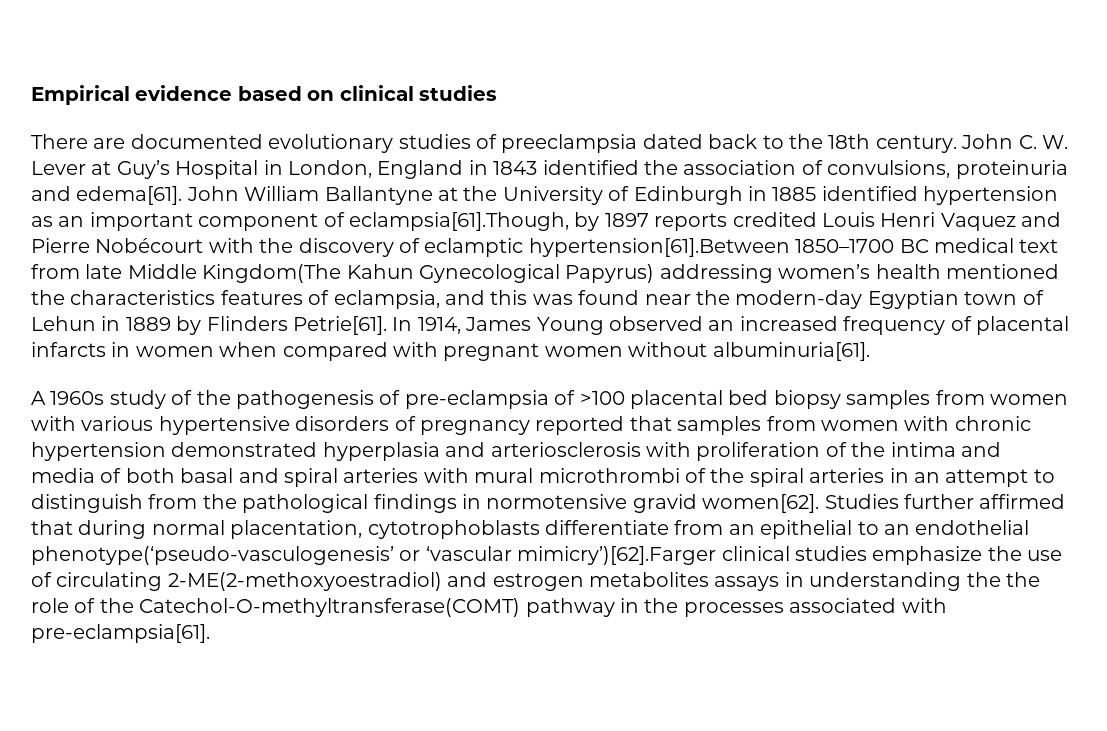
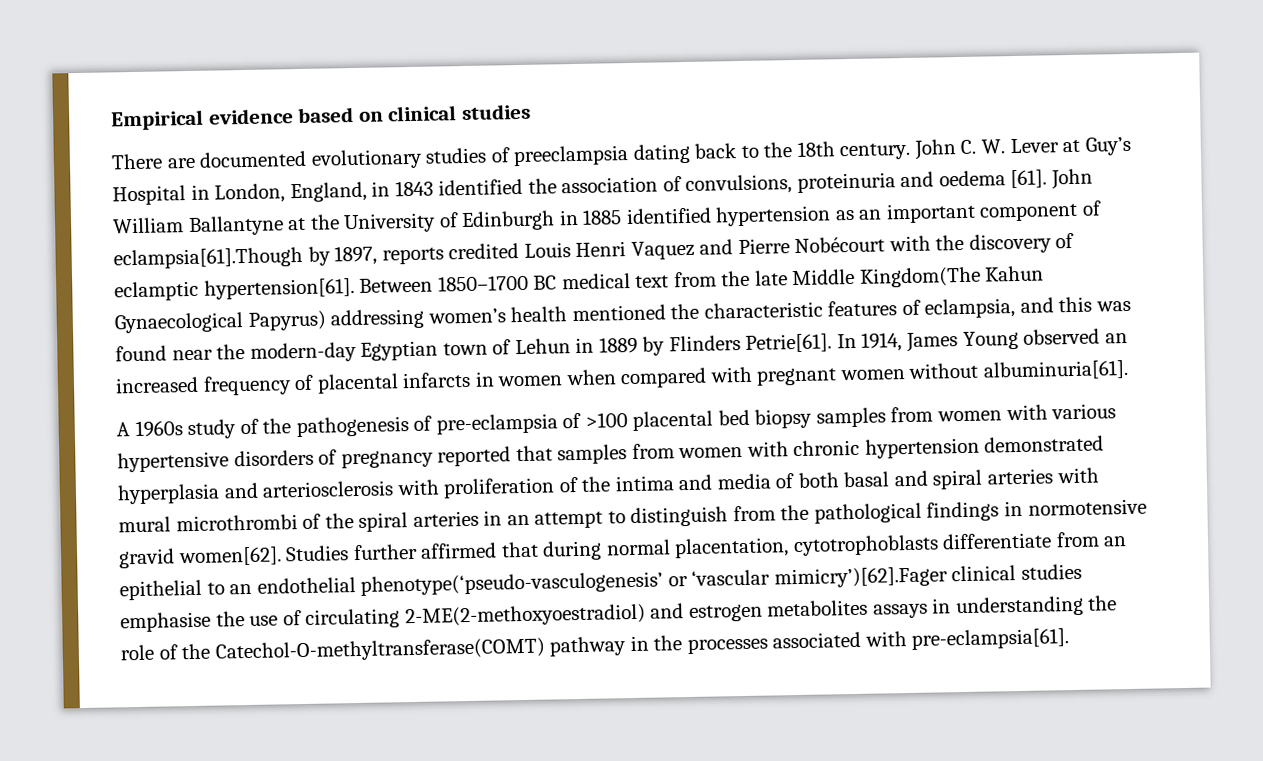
- There are documented evolutionary studies of preeclampsia dated back to the 18th century.
+ There are documented evolutionary studies of preeclampsia dating back to the 18th century.
- John C. W. Lever at Guy’s Hospital in London, England in 1843 identified the association of convulsions, proteinuria and edema[61].
+ John C. W. Lever at Guy’s Hospital in London, England, in 1843 identified the association of convulsions, proteinuria and oedema [61].
- John William Ballantyne at the University of Edinburgh in 1885 identified hypertension as an important component of eclampsia[61].Though, by 1897 reports credited Louis Henri Vaquez and Pierre Nobécourt with the discovery of eclamptic hypertension[61].Between 1850–1700 BC medical text from late Middle Kingdom(The Kahun Gynecological Papyrus) addressing women’s health mentioned the characteristics features of eclampsia, and this was found near the modern-day Egyptian town of Lehun in 1889 by Flinders Petrie[61].
+ John William Ballantyne at the University of Edinburgh in 1885 identified hypertension as an important component of eclampsia[61].Though by 1897, reports credited Louis Henri Vaquez and Pierre Nobécourt with the discovery of eclamptic hypertension[61]. Between 1850–1700 BC medical text from the late Middle Kingdom(The Kahun Gynaecological Papyrus) addressing women’s health mentioned the characteristic features of eclampsia, and this was found near the modern-day Egyptian town of Lehun in 1889 by Flinders Petrie[61].
- Studies further affirmed that during normal placentation, cytotrophoblasts differentiate from an epithelial to an endothelial phenotype(‘pseudo-vasculogenesis’ or ‘vascular mimicry’)[62].Farger clinical studies emphasize the use of circulating 2-ME(2-methoxyoestradiol) and estrogen metabolites assays in understanding the the role of the Catechol-O-methyltransferase(COMT) pathway in the processes associated with pre-eclampsia[61].
+ Studies further affirmed that during normal placentation, cytotrophoblasts differentiate from an epithelial to an endothelial phenotype(‘pseudo-vasculogenesis’ or ‘vascular mimicry’)[62].Fager clinical studies emphasise the use of circulating 2-ME(2-methoxyoestradiol) and estrogen metabolites assays in understanding the role of the Catechol-O-methyltransferase(COMT) pathway in the processes associated with pre-eclampsia[61].

